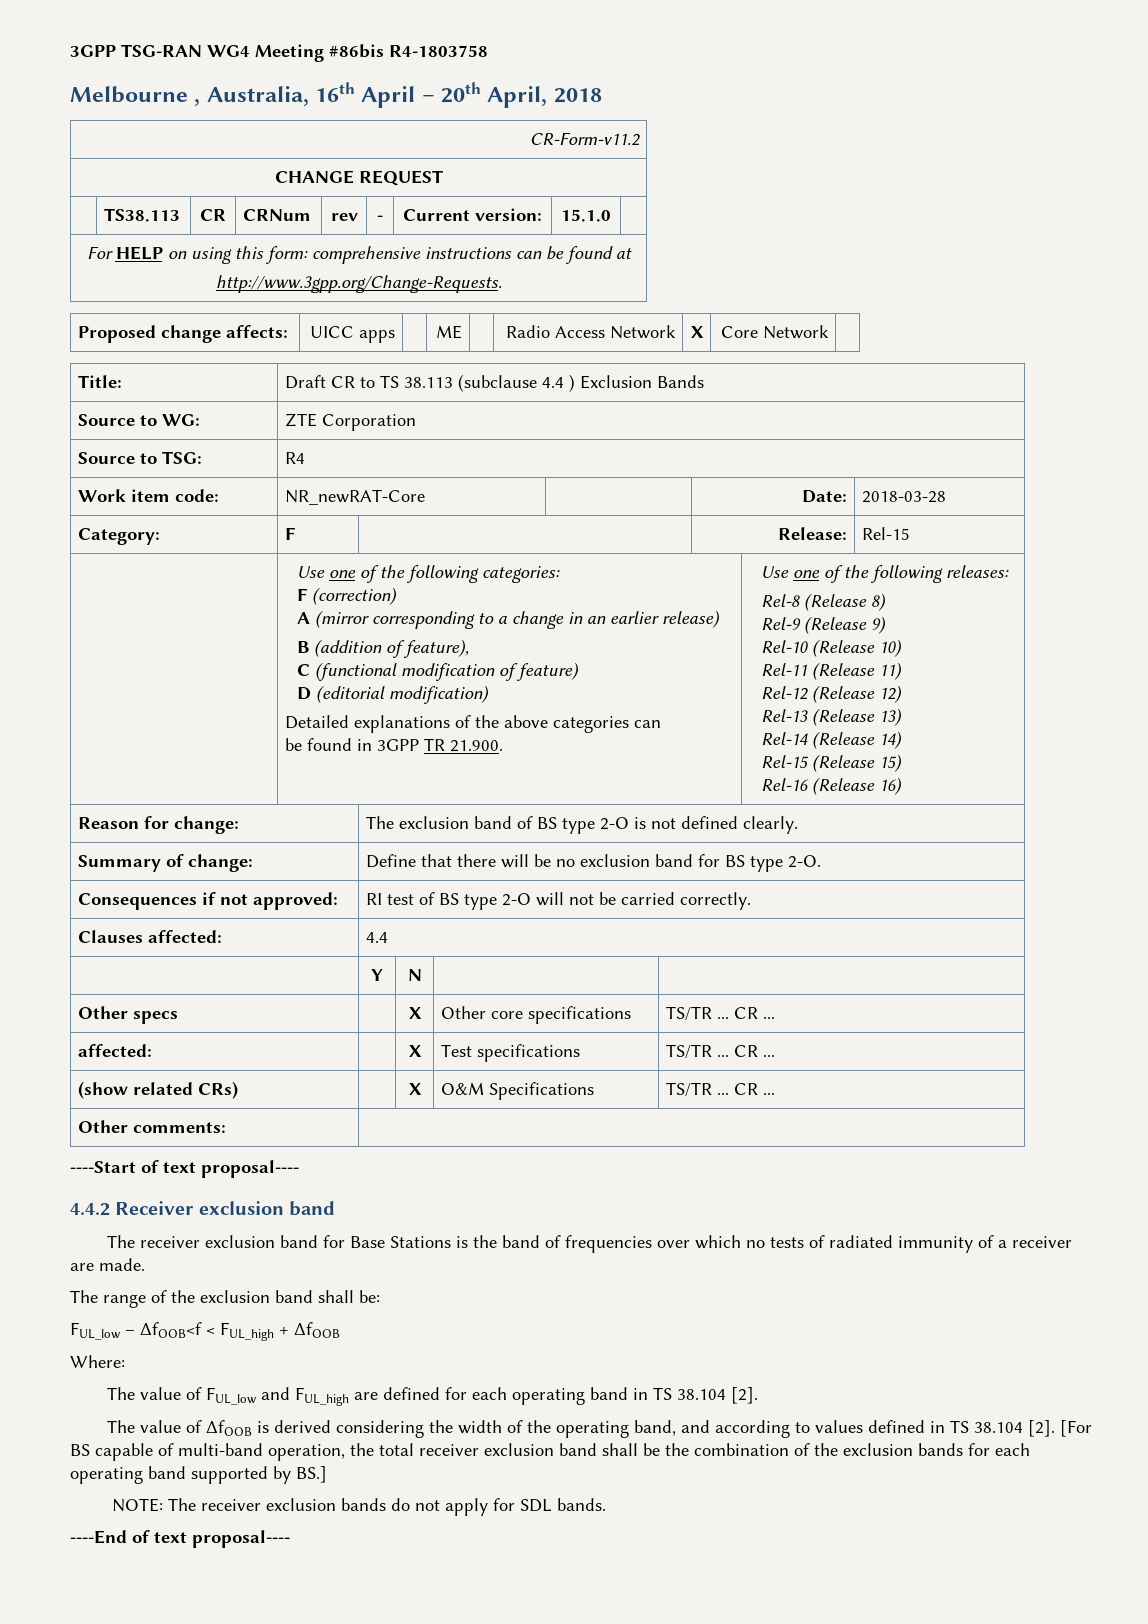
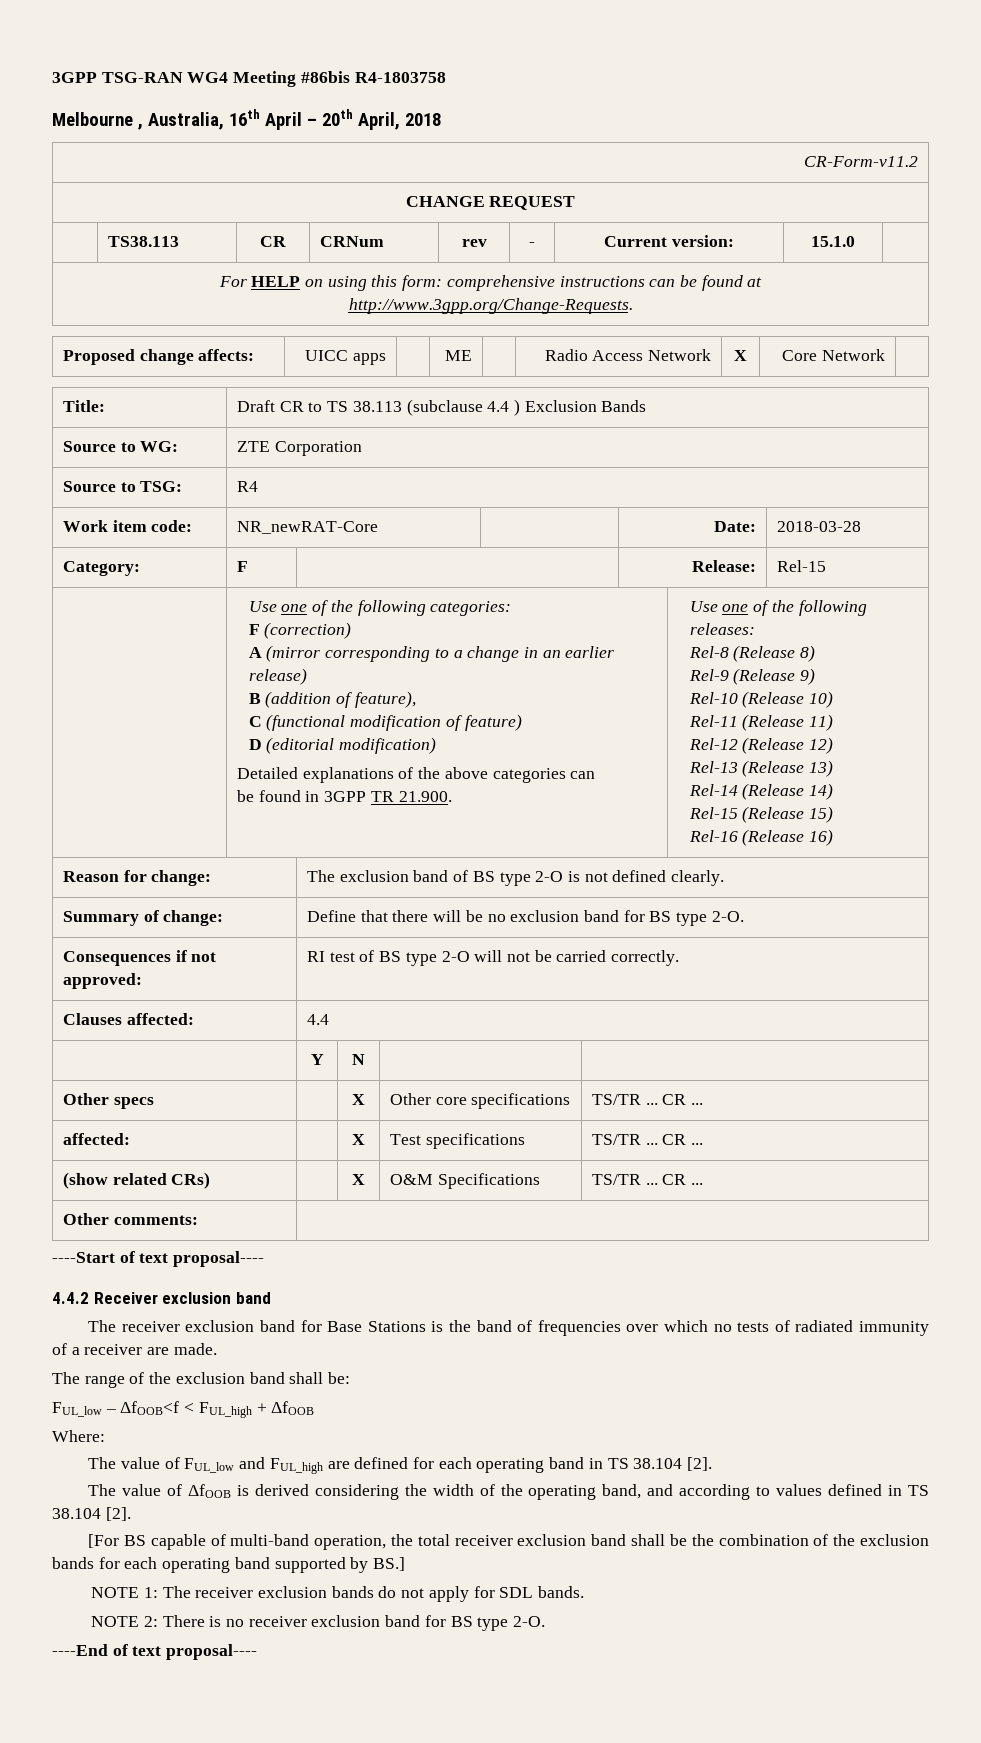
- The value of ΔfOOB is derived considering the width of the operating band, and according to values defined in TS 38.104 [2]. [For BS capable of multi-band operation, the total receiver exclusion band shall be the combination of the exclusion bands for each operating band supported by BS.]
+ The value of ΔfOOB is derived considering the width of the operating band, and according to values defined in TS 38.104 [2].
+ [For BS capable of multi-band operation, the total receiver exclusion band shall be the combination of the exclusion bands for each operating band supported by BS.]
- NOTE: The receiver exclusion bands do not apply for SDL bands.
+ NOTE 1: The receiver exclusion bands do not apply for SDL bands.
+ NOTE 2: There is no receiver exclusion band for BS type 2-O.

